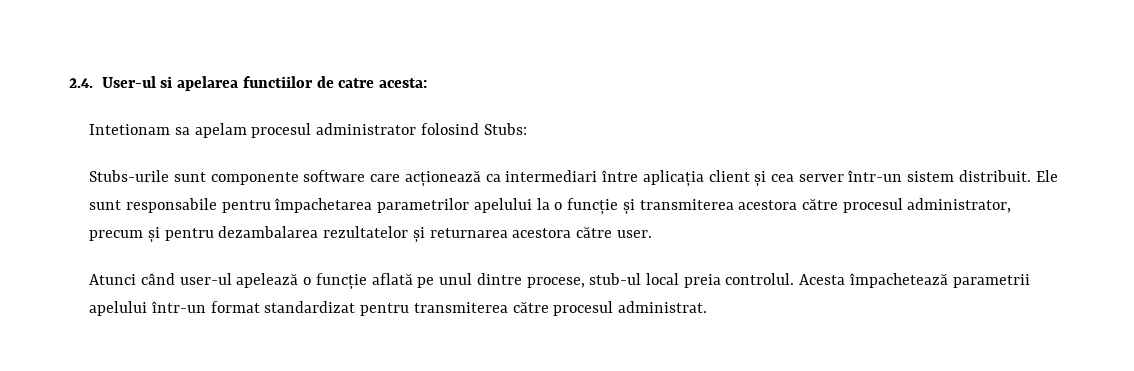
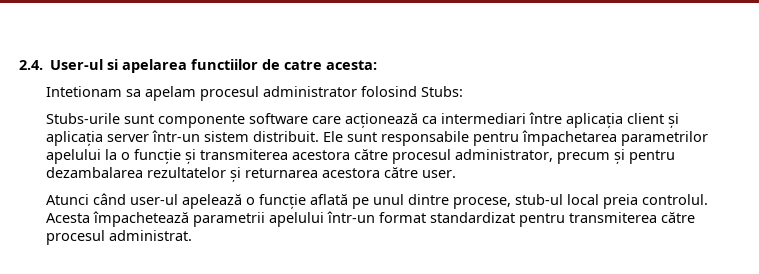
- Stubs-urile sunt componente software care acționează ca intermediari între aplicația client și cea server într-un sistem distribuit.
+ Stubs-urile sunt componente software care acționează ca intermediari între aplicația client și aplicația server într-un sistem distribuit.

